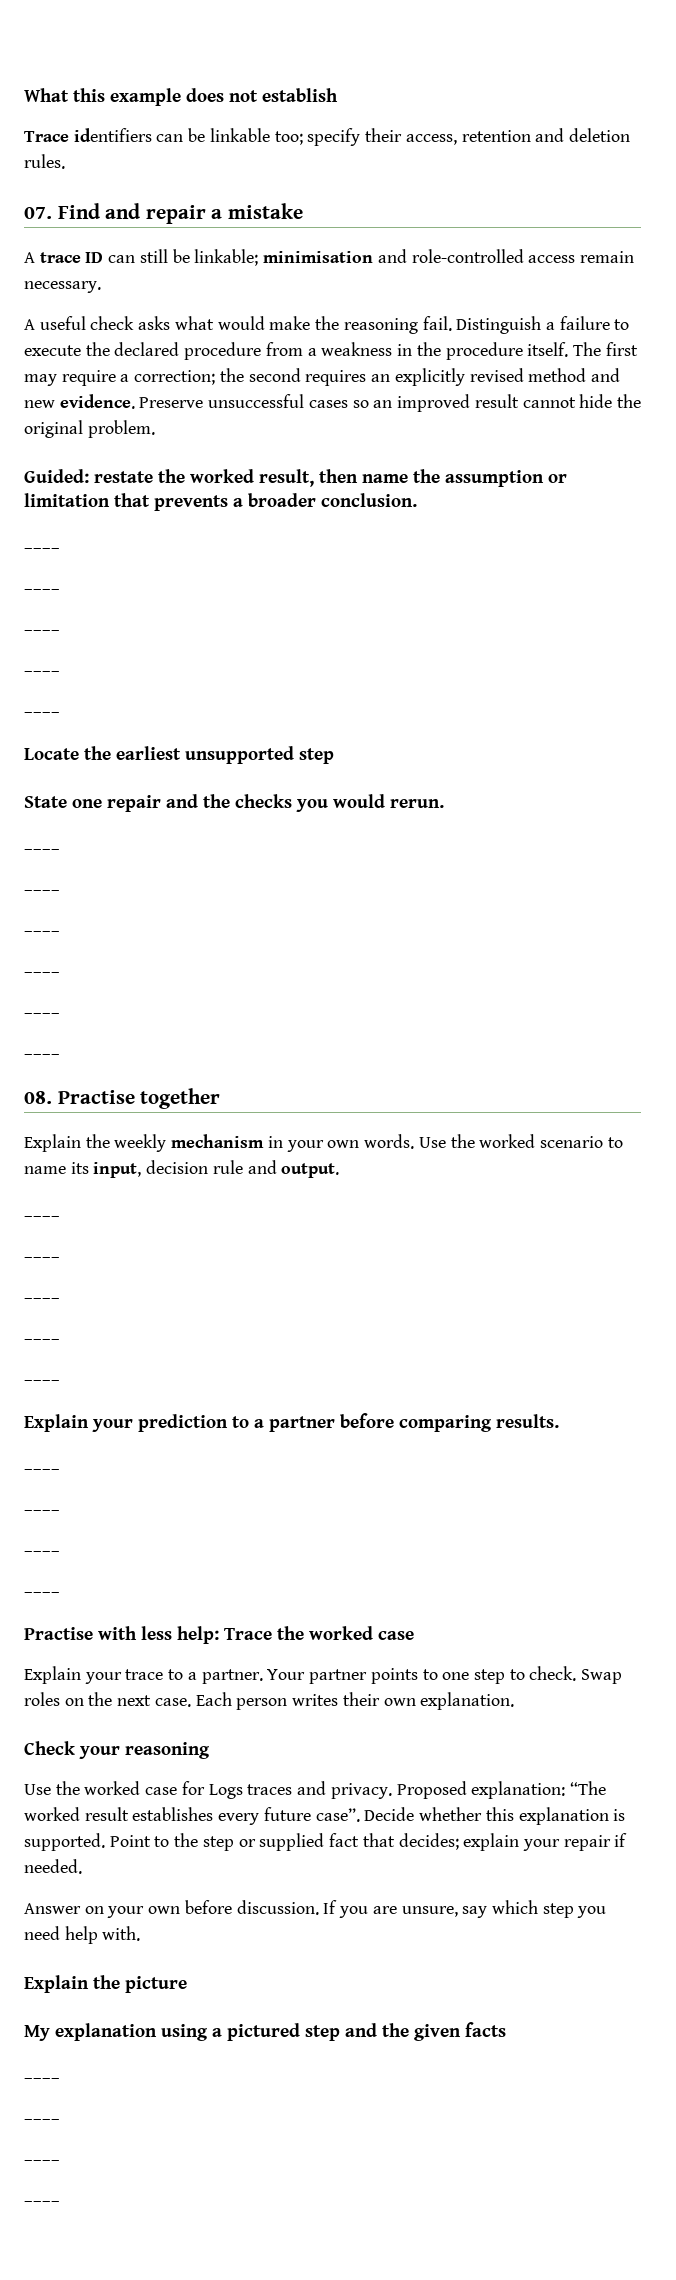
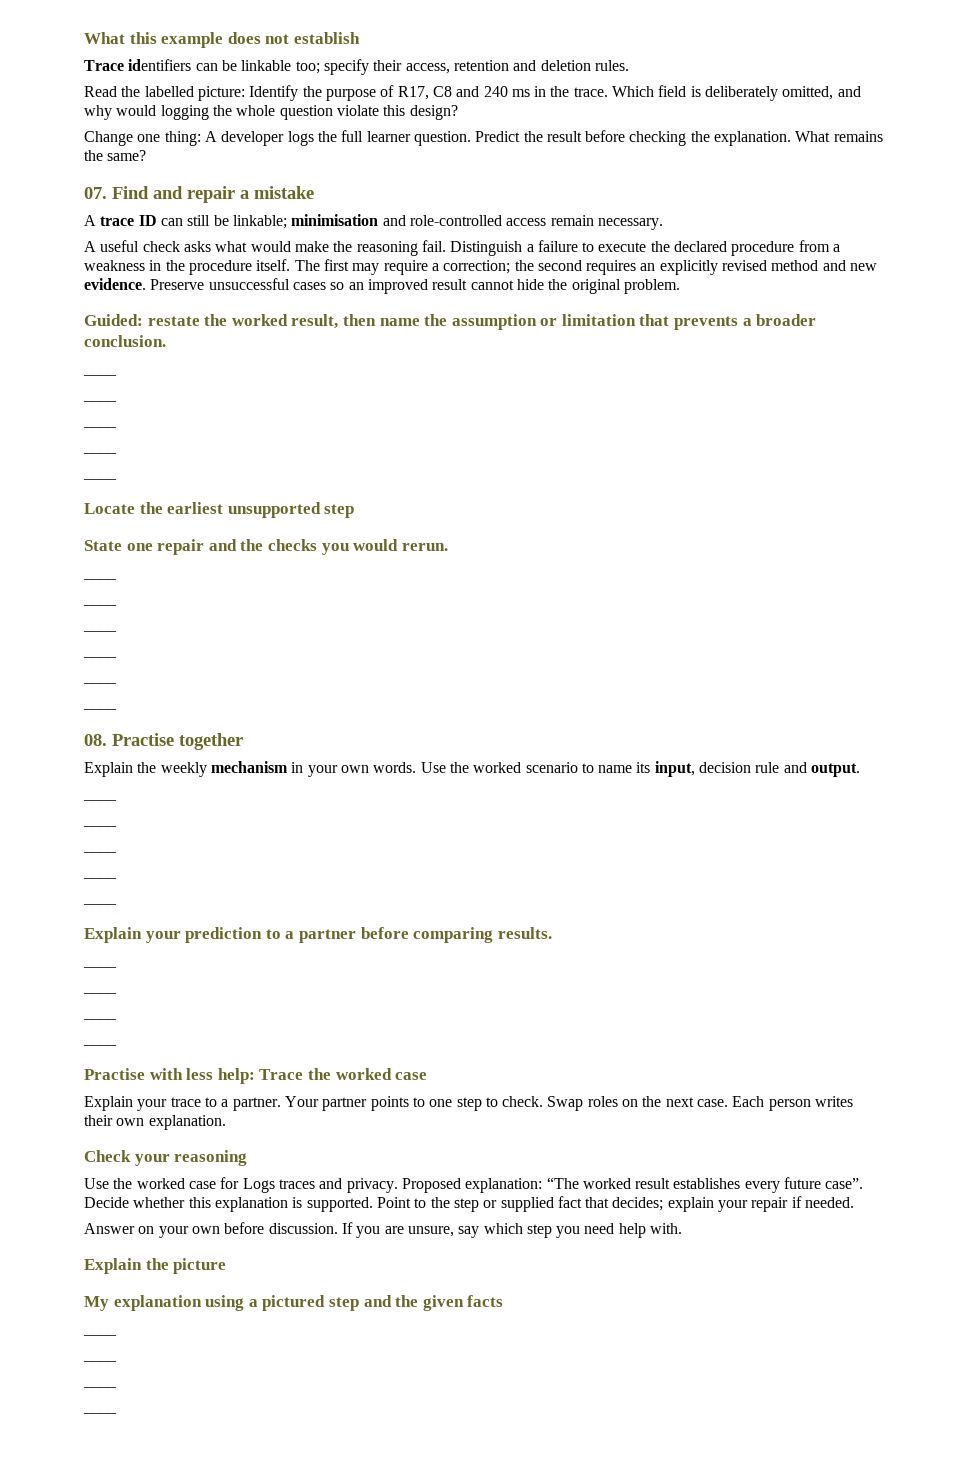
+ Read the labelled picture: Identify the purpose of R17, C8 and 240 ms in the trace. Which field is deliberately omitted, and why would logging the whole question violate this design?
+ Change one thing: A developer logs the full learner question. Predict the result before checking the explanation. What remains the same?

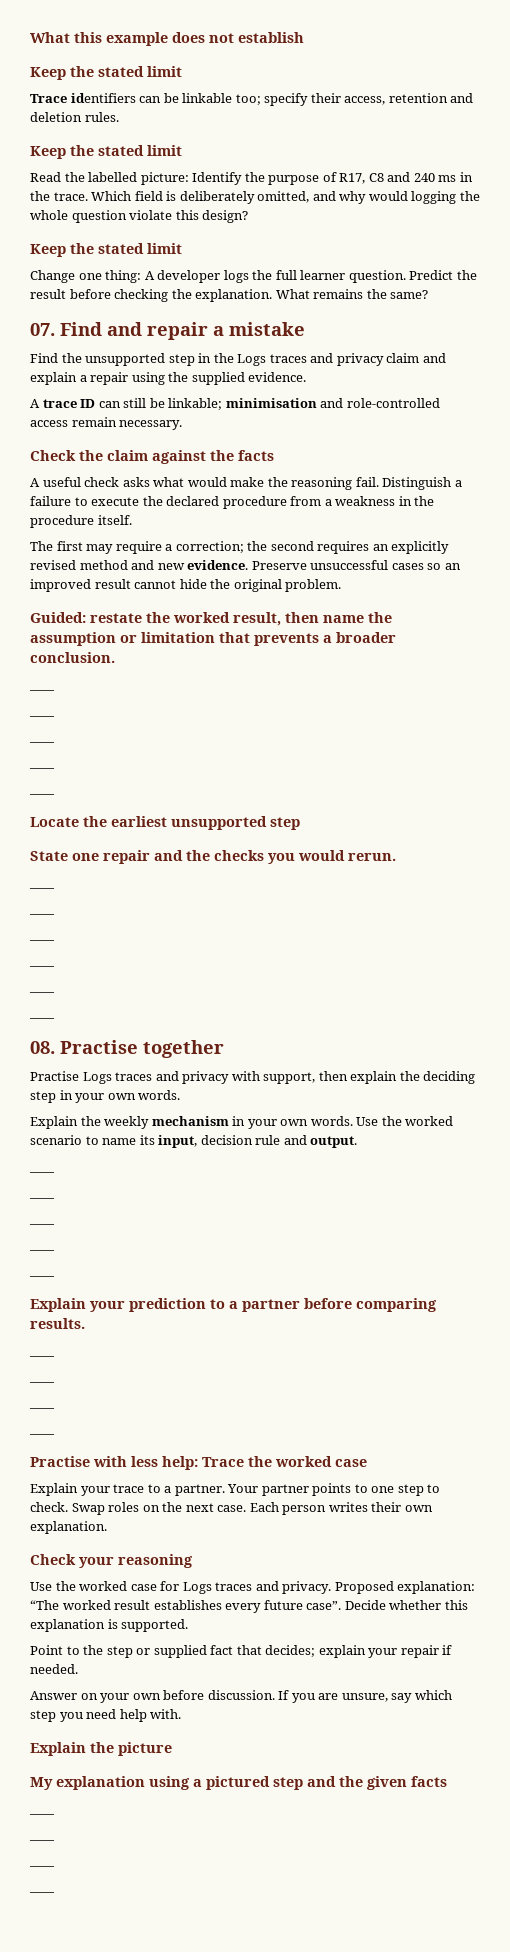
  What this example does not establish
+ Keep the stated limit
  Trace identifiers can be linkable too; specify their access, retention and deletion rules.
+ Keep the stated limit
  Which field is deliberately omitted, and why would logging the whole question violate this design?
+ Keep the stated limit
+ Find the unsupported step in the Logs traces and privacy claim and explain a repair using the supplied evidence.
+ Check the claim against the facts
- Distinguish a failure to execute the declared procedure from a weakness in the procedure itself. The first may require a correction; the second requires an explicitly revised method and new evidence.
+ Distinguish a failure to execute the declared procedure from a weakness in the procedure itself.
+ The first may require a correction; the second requires an explicitly revised method and new evidence.
+ Practise Logs traces and privacy with support, then explain the deciding step in your own words.
- Decide whether this explanation is supported. Point to the step or supplied fact that decides; explain your repair if needed.
+ Decide whether this explanation is supported.
+ Point to the step or supplied fact that decides; explain your repair if needed.

